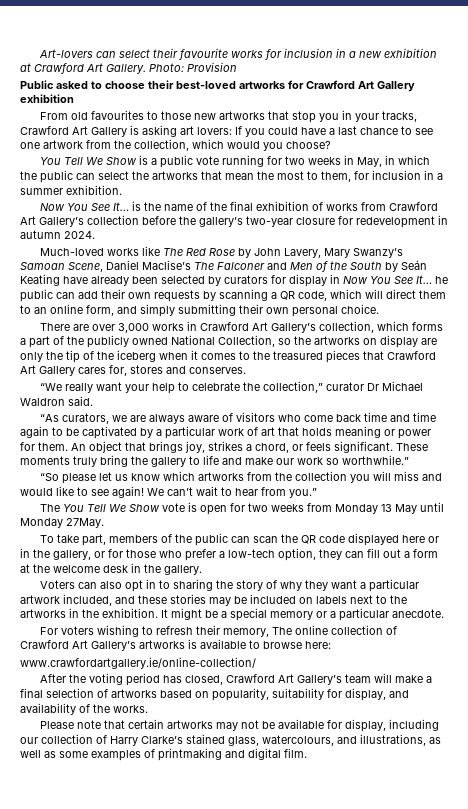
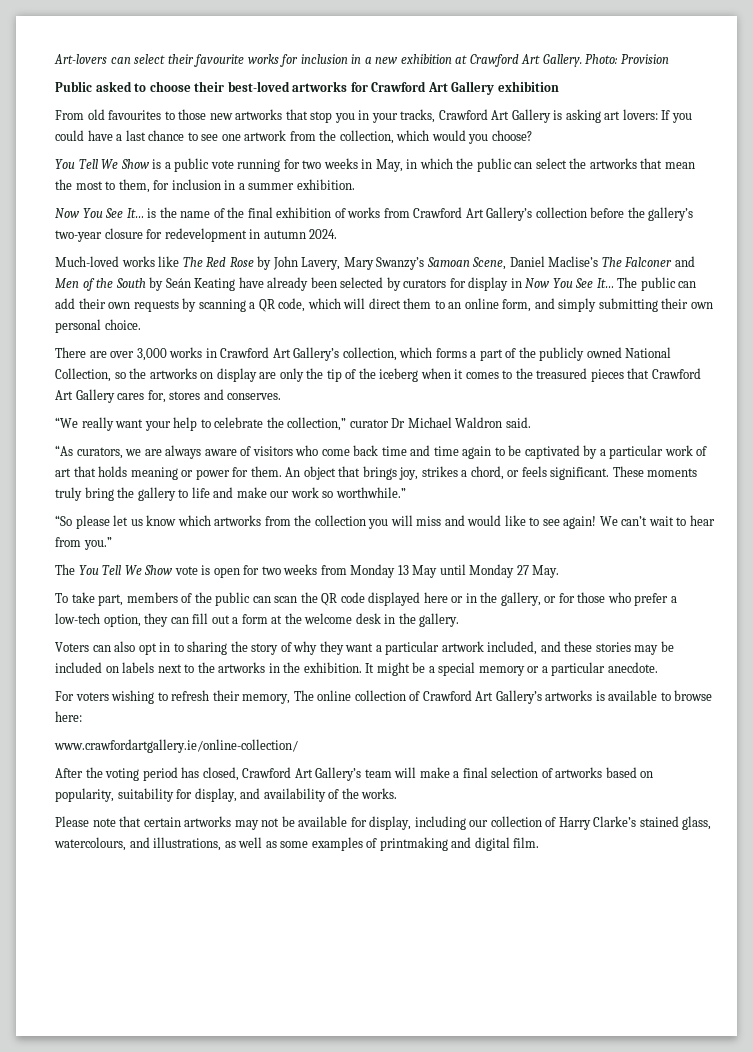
- Much-loved works like The Red Rose by John Lavery, Mary Swanzy’s Samoan Scene, Daniel Maclise’s The Falconer and Men of the South by Seán Keating have already been selected by curators for display in Now You See It… he public can add their own requests by scanning a QR code, which will direct them to an online form, and simply submitting their own personal choice.
+ Much-loved works like The Red Rose by John Lavery, Mary Swanzy’s Samoan Scene, Daniel Maclise’s The Falconer and Men of the South by Seán Keating have already been selected by curators for display in Now You See It… The public can add their own requests by scanning a QR code, which will direct them to an online form, and simply submitting their own personal choice.
- The You Tell We Show vote is open for two weeks from Monday 13 May until Monday 27May.
+ The You Tell We Show vote is open for two weeks from Monday 13 May until Monday 27 May.

